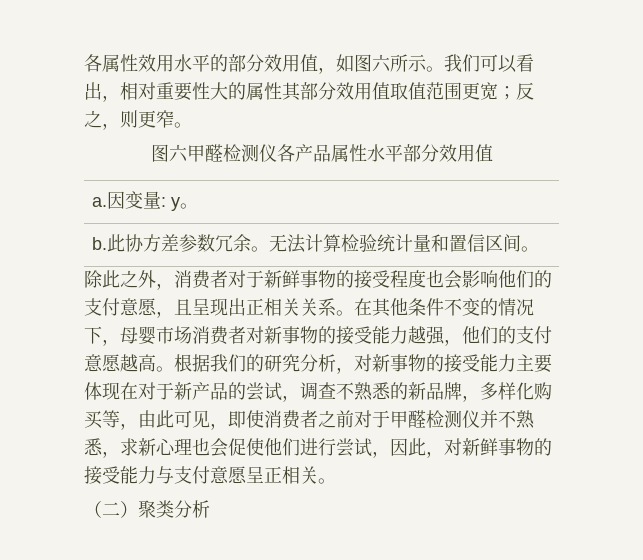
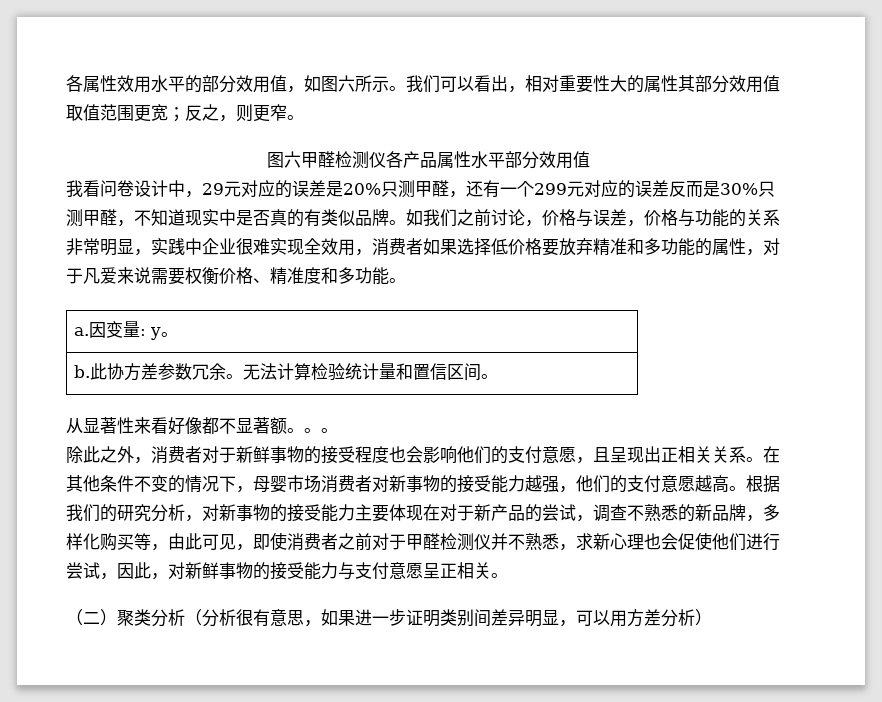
+ 我看问卷设计中，29元对应的误差是20%只测甲醛，还有一个299元对应的误差反而是30%只测甲醛，不知道现实中是否真的有类似品牌。如我们之前讨论，价格与误差，价格与功能的关系非常明显，实践中企业很难实现全效用，消费者如果选择低价格要放弃精准和多功能的属性，对于凡爱来说需要权衡价格、精准度和多功能。
+ 从显著性来看好像都不显著额。。。
- （二）聚类分析
+ （二）聚类分析（分析很有意思，如果进一步证明类别间差异明显，可以用方差分析）

